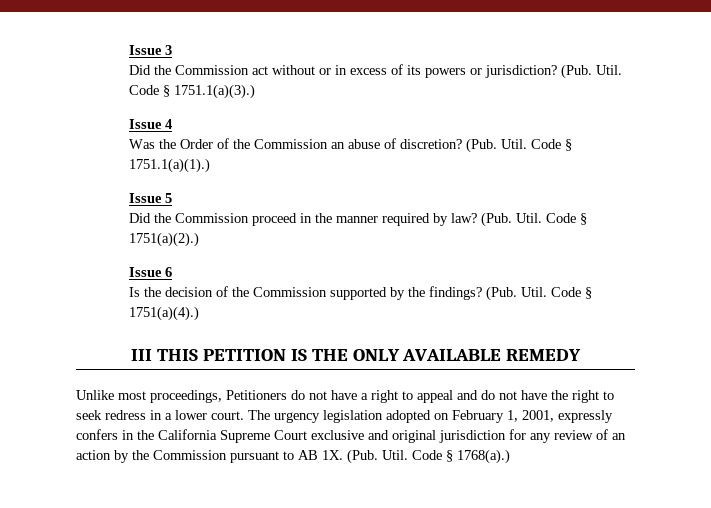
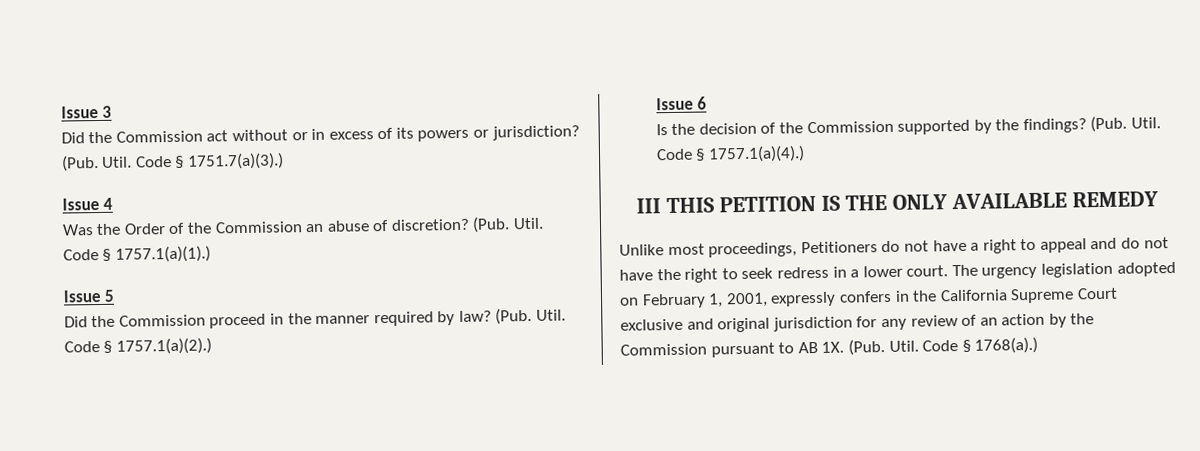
- Code § 1751.1(a)(3).)
+ Code § 1751.7(a)(3).)
- Code § 1751.1(a)(1).)
+ Code § 1757.1(a)(1).)
- Code § 1751(a)(2).)
+ Code § 1757.1(a)(2).)
- Code § 1751(a)(4).)
+ Code § 1757.1(a)(4).)

